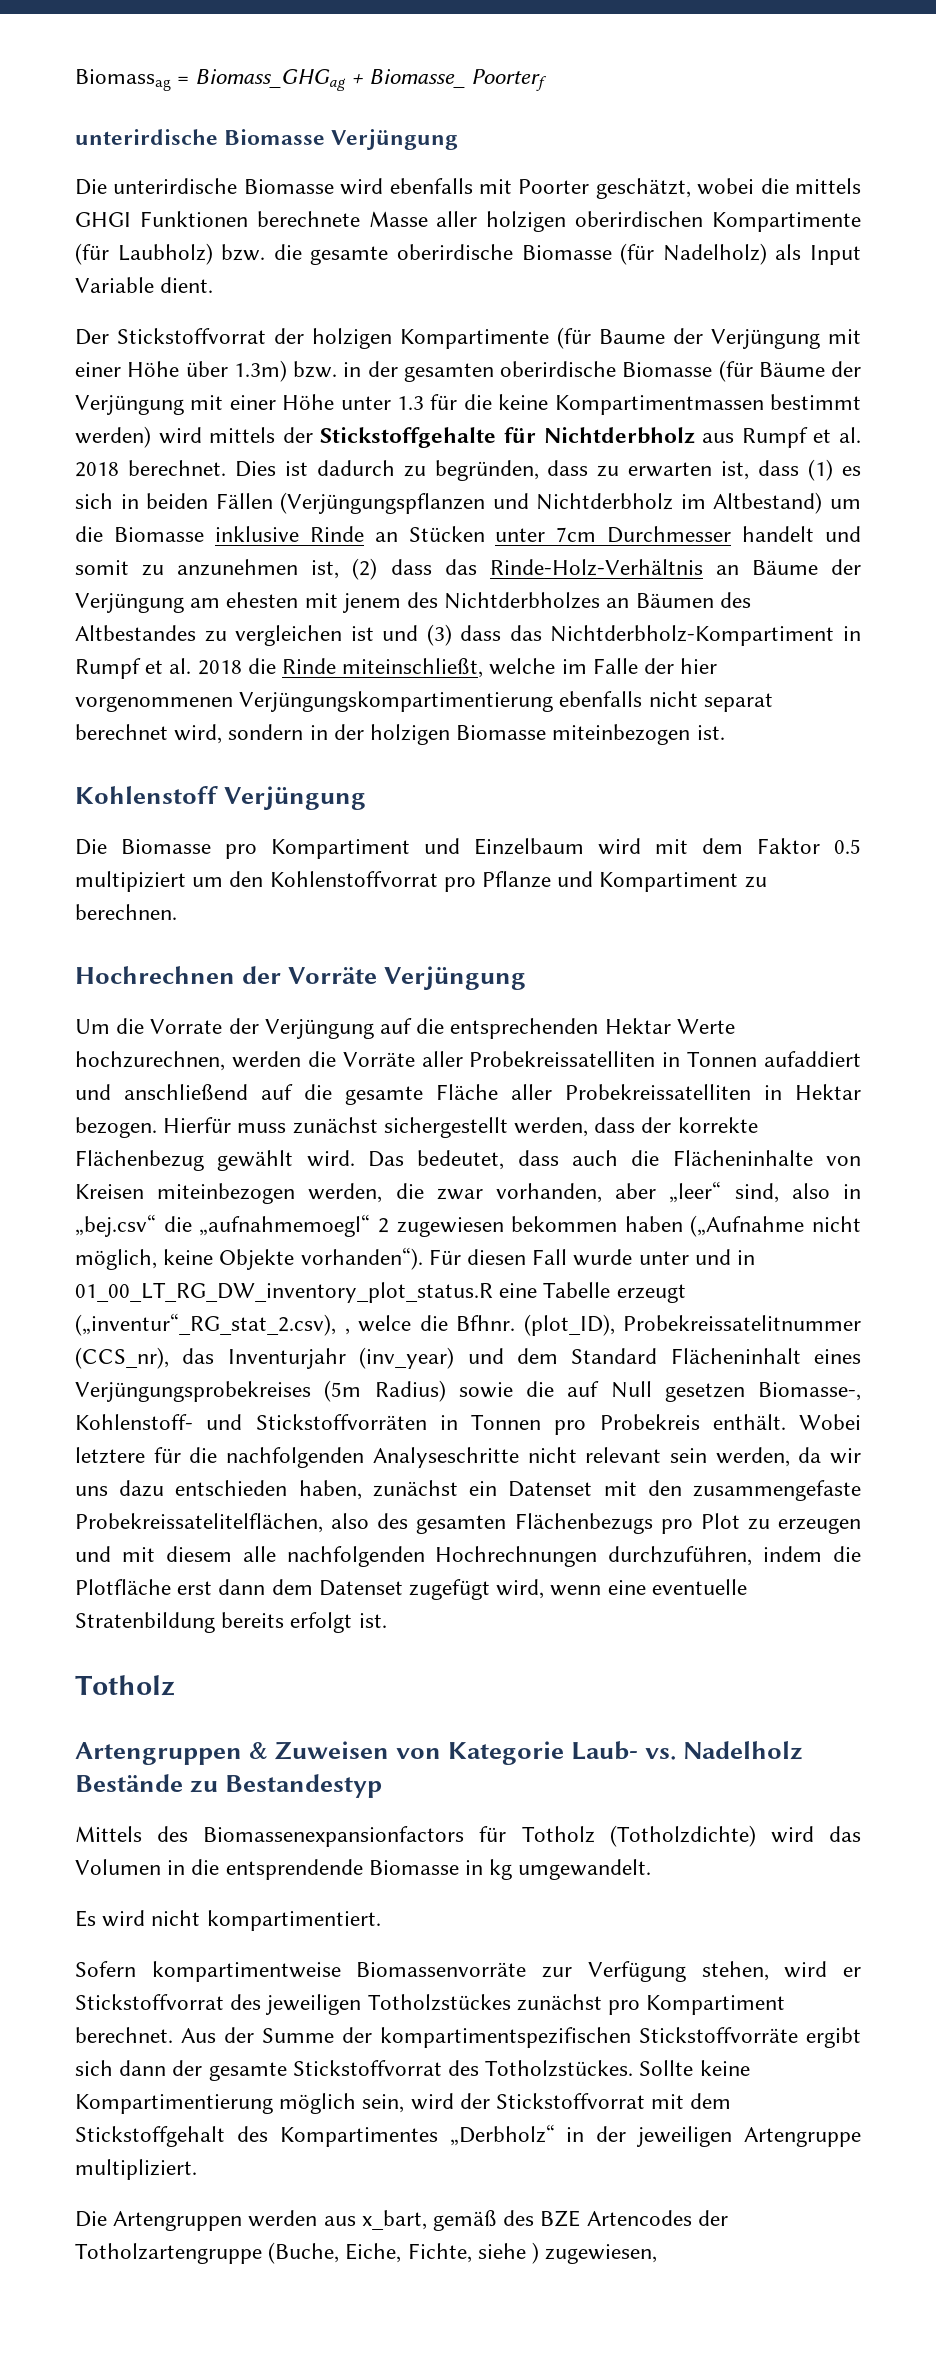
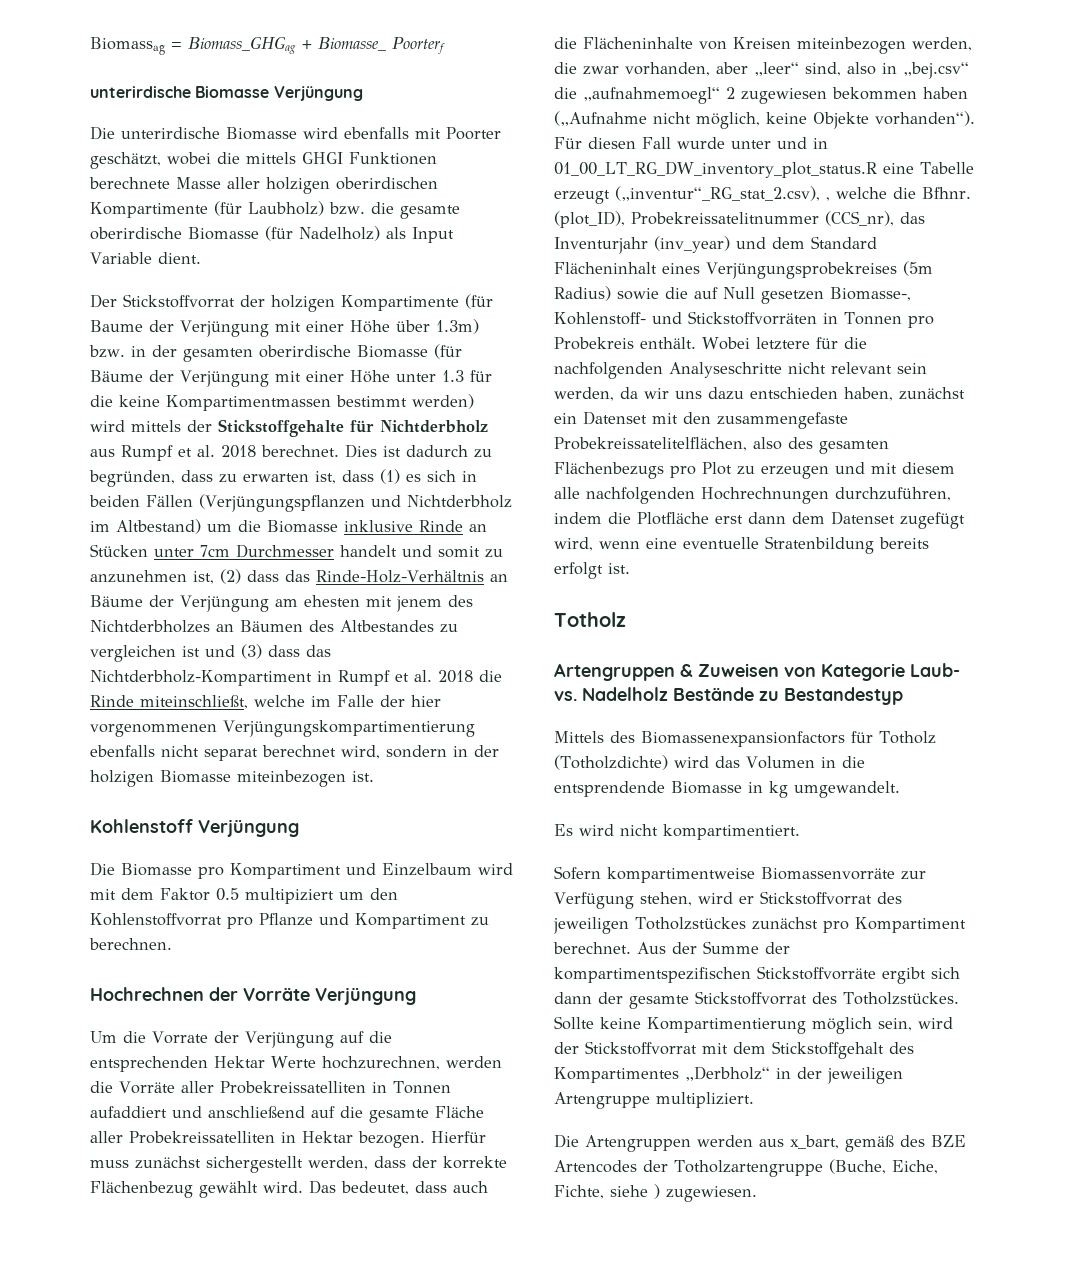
- Für diesen Fall wurde unter und in 01_00_LT_RG_DW_inventory_plot_status.R eine Tabelle erzeugt („inventur“_RG_stat_2.csv), , welce die Bfhnr.
+ Für diesen Fall wurde unter und in 01_00_LT_RG_DW_inventory_plot_status.R eine Tabelle erzeugt („inventur“_RG_stat_2.csv), , welche die Bfhnr.
- Die Artengruppen werden aus x_bart, gemäß des BZE Artencodes der Totholzartengruppe (Buche, Eiche, Fichte, siehe ) zugewiesen,
+ Die Artengruppen werden aus x_bart, gemäß des BZE Artencodes der Totholzartengruppe (Buche, Eiche, Fichte, siehe ) zugewiesen.

